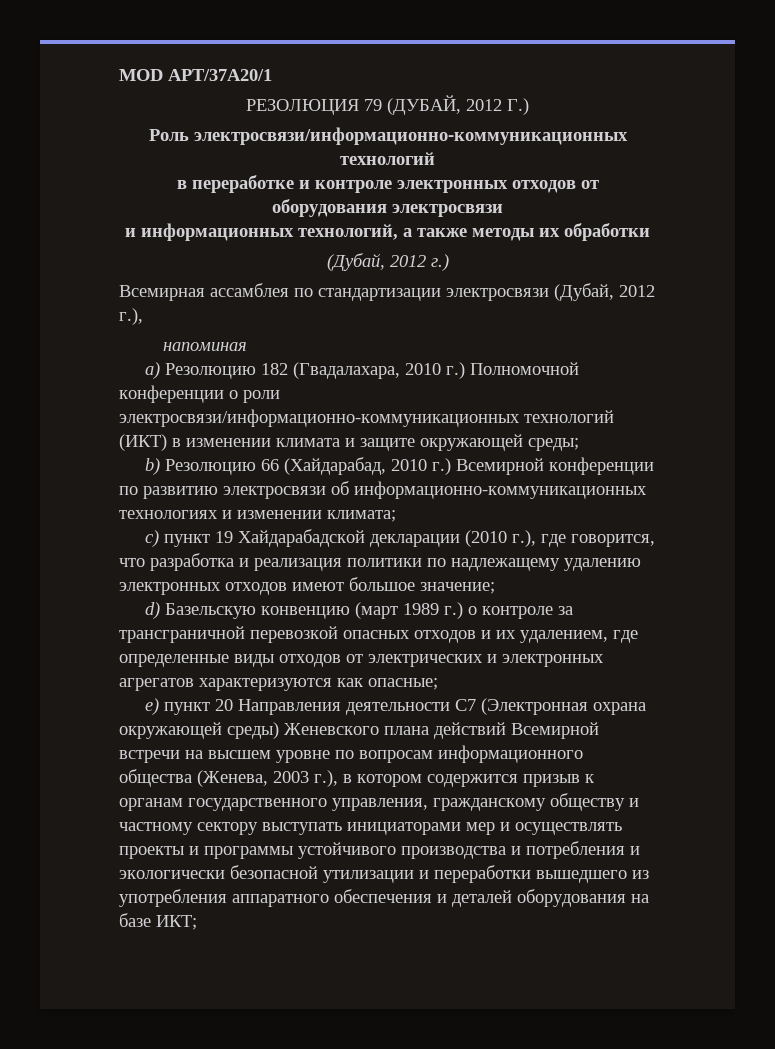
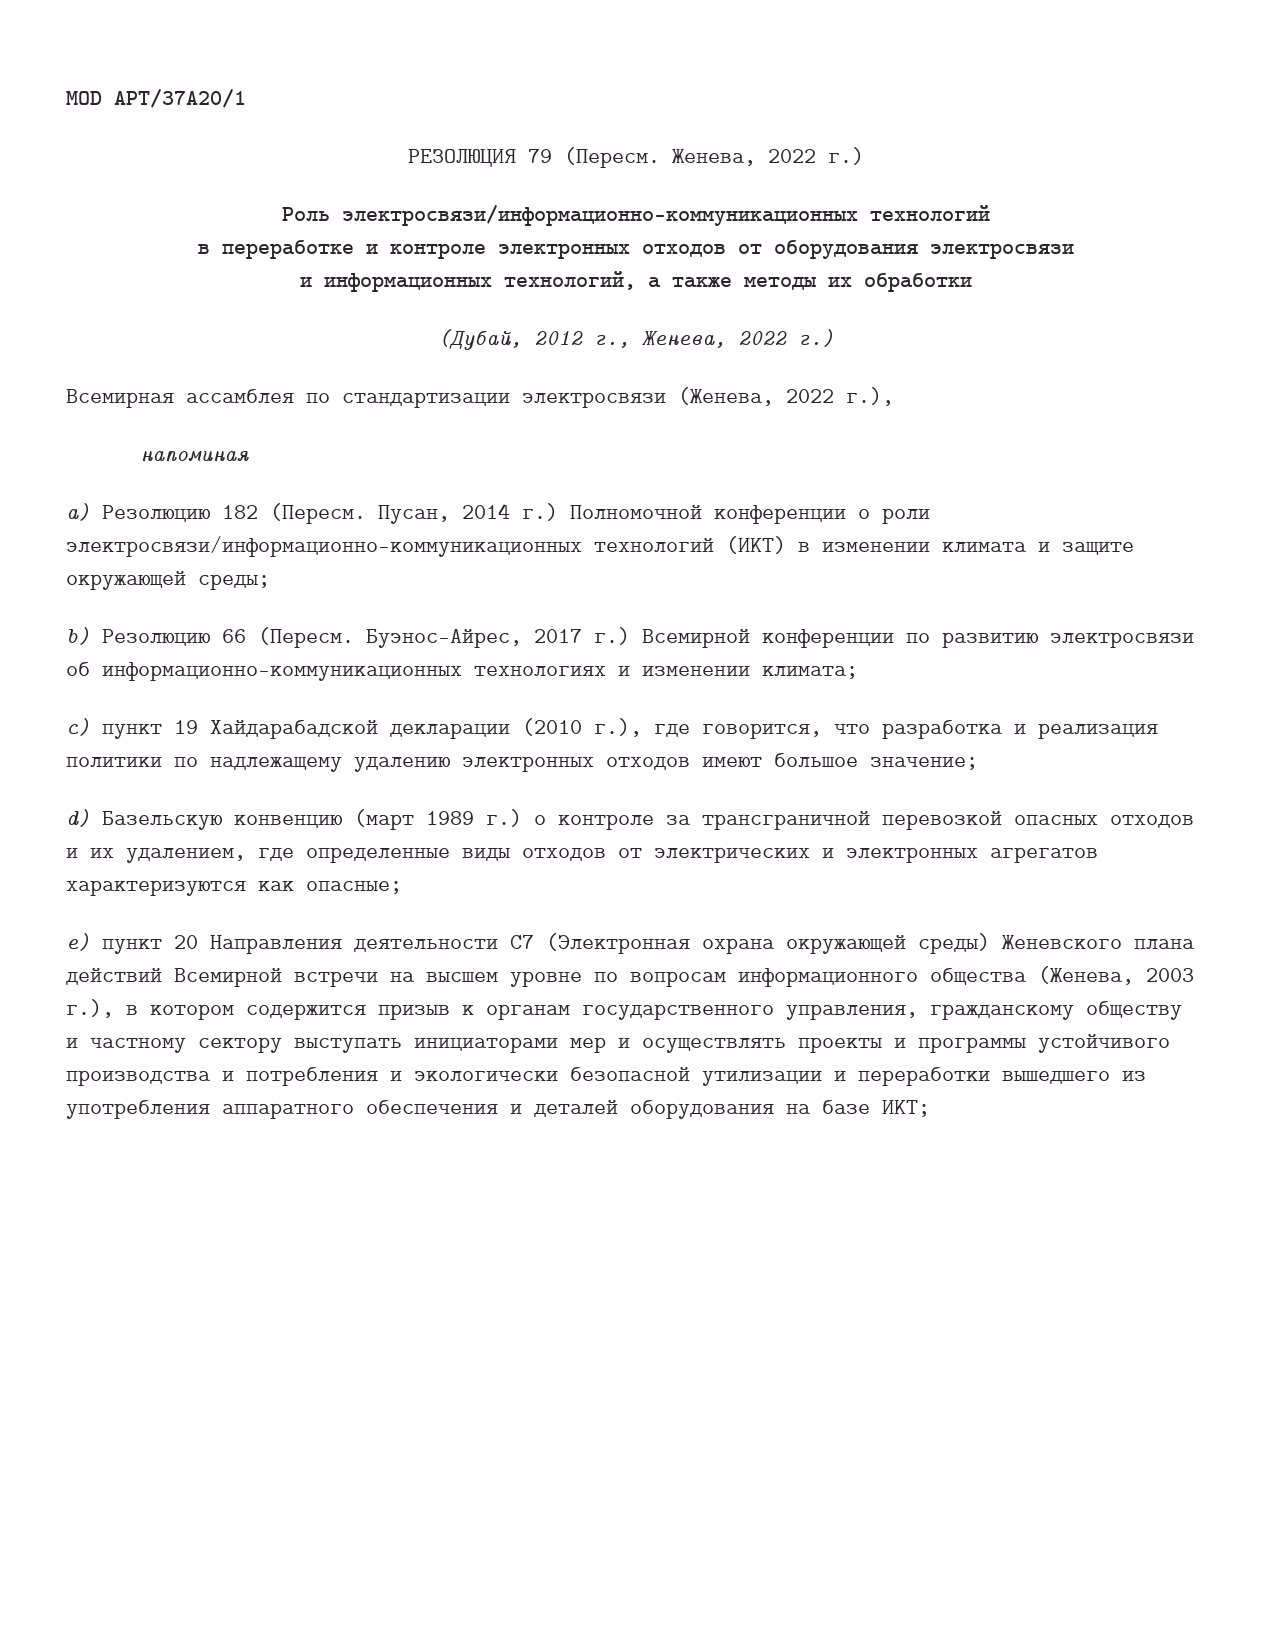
- РЕЗОЛЮЦИЯ 79 (ДУБАЙ, 2012 Г.)
+ РЕЗОЛЮЦИЯ 79 (Пересм. Женева, 2022 г.)
- (Дубай, 2012 г.)
+ (Дубай, 2012 г., Женева, 2022 г.)
- Всемирная ассамблея по стандартизации электросвязи (Дубай, 2012 г.),
+ Всемирная ассамблея по стандартизации электросвязи (Женева, 2022 г.),
- a) Резолюцию 182 (Гвадалахара, 2010 г.) Полномочной конференции о роли электросвязи/информационно-коммуникационных технологий (ИКТ) в изменении климата и защите окружающей среды;
+ a) Резолюцию 182 (Пересм. Пусан, 2014 г.) Полномочной конференции о роли электросвязи/информационно-коммуникационных технологий (ИКТ) в изменении климата и защите окружающей среды;
- b) Резолюцию 66 (Хайдарабад, 2010 г.) Всемирной конференции по развитию электросвязи об информационно-коммуникационных технологиях и изменении климата;
+ b) Резолюцию 66 (Пересм. Буэнос-Айрес, 2017 г.) Всемирной конференции по развитию электросвязи об информационно-коммуникационных технологиях и изменении климата;

